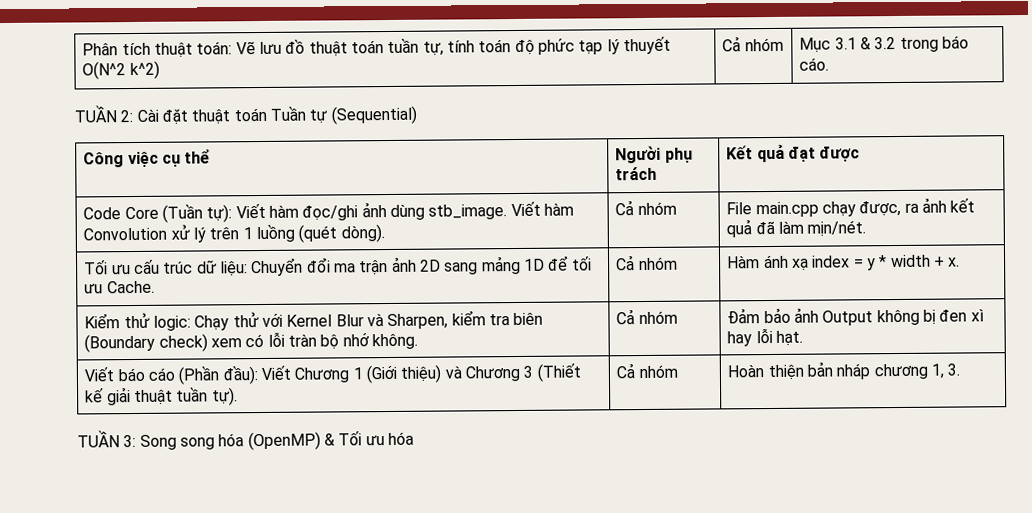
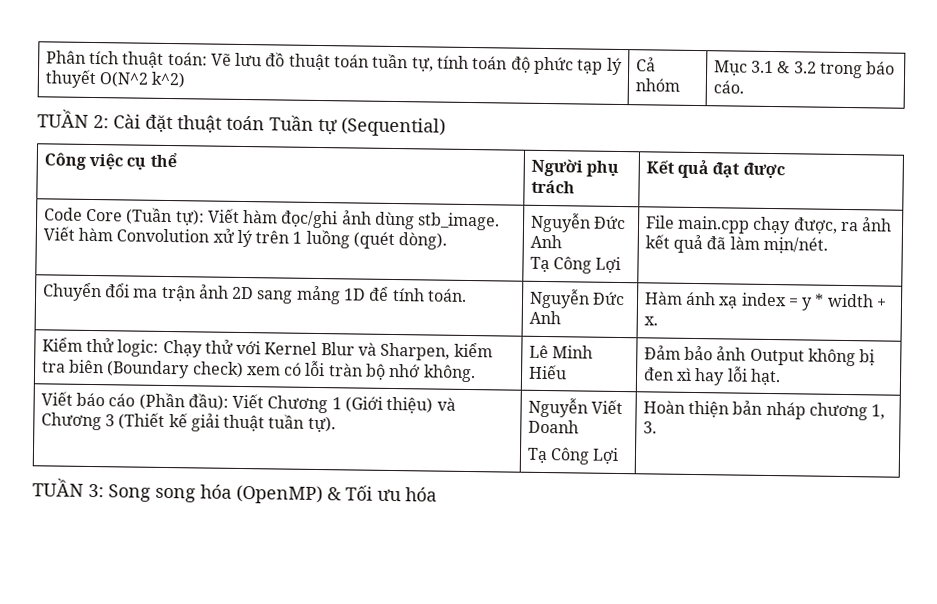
- Code Core (Tuần tự): Viết hàm đọc/ghi ảnh dùng stb_image. Viết hàm Convolution xử lý trên 1 luồng (quét dòng). | Cả nhóm | File main.cpp chạy được, ra ảnh kết quả đã làm mịn/nét.
+ Code Core (Tuần tự): Viết hàm đọc/ghi ảnh dùng stb_image. Viết hàm Convolution xử lý trên 1 luồng (quét dòng). | Nguyễn Đức Anh
+ Tạ Công Lợi | File main.cpp chạy được, ra ảnh kết quả đã làm mịn/nét.
- Tối ưu cấu trúc dữ liệu: Chuyển đổi ma trận ảnh 2D sang mảng 1D để tối ưu Cache. | Cả nhóm | Hàm ánh xạ index = y * width + x.
+ Chuyển đổi ma trận ảnh 2D sang mảng 1D để tính toán. | Nguyễn Đức Anh | Hàm ánh xạ index = y * width + x.
- Kiểm thử logic: Chạy thử với Kernel Blur và Sharpen, kiểm tra biên (Boundary check) xem có lỗi tràn bộ nhớ không. | Cả nhóm | Đảm bảo ảnh Output không bị đen xì hay lỗi hạt.
+ Kiểm thử logic: Chạy thử với Kernel Blur và Sharpen, kiểm tra biên (Boundary check) xem có lỗi tràn bộ nhớ không. | Lê Minh Hiếu | Đảm bảo ảnh Output không bị đen xì hay lỗi hạt.
- Viết báo cáo (Phần đầu): Viết Chương 1 (Giới thiệu) và Chương 3 (Thiết kế giải thuật tuần tự). | Cả nhóm | Hoàn thiện bản nháp chương 1, 3.
+ Viết báo cáo (Phần đầu): Viết Chương 1 (Giới thiệu) và Chương 3 (Thiết kế giải thuật tuần tự). | Nguyễn Viết Doanh
+ Tạ Công Lợi | Hoàn thiện bản nháp chương 1, 3.

